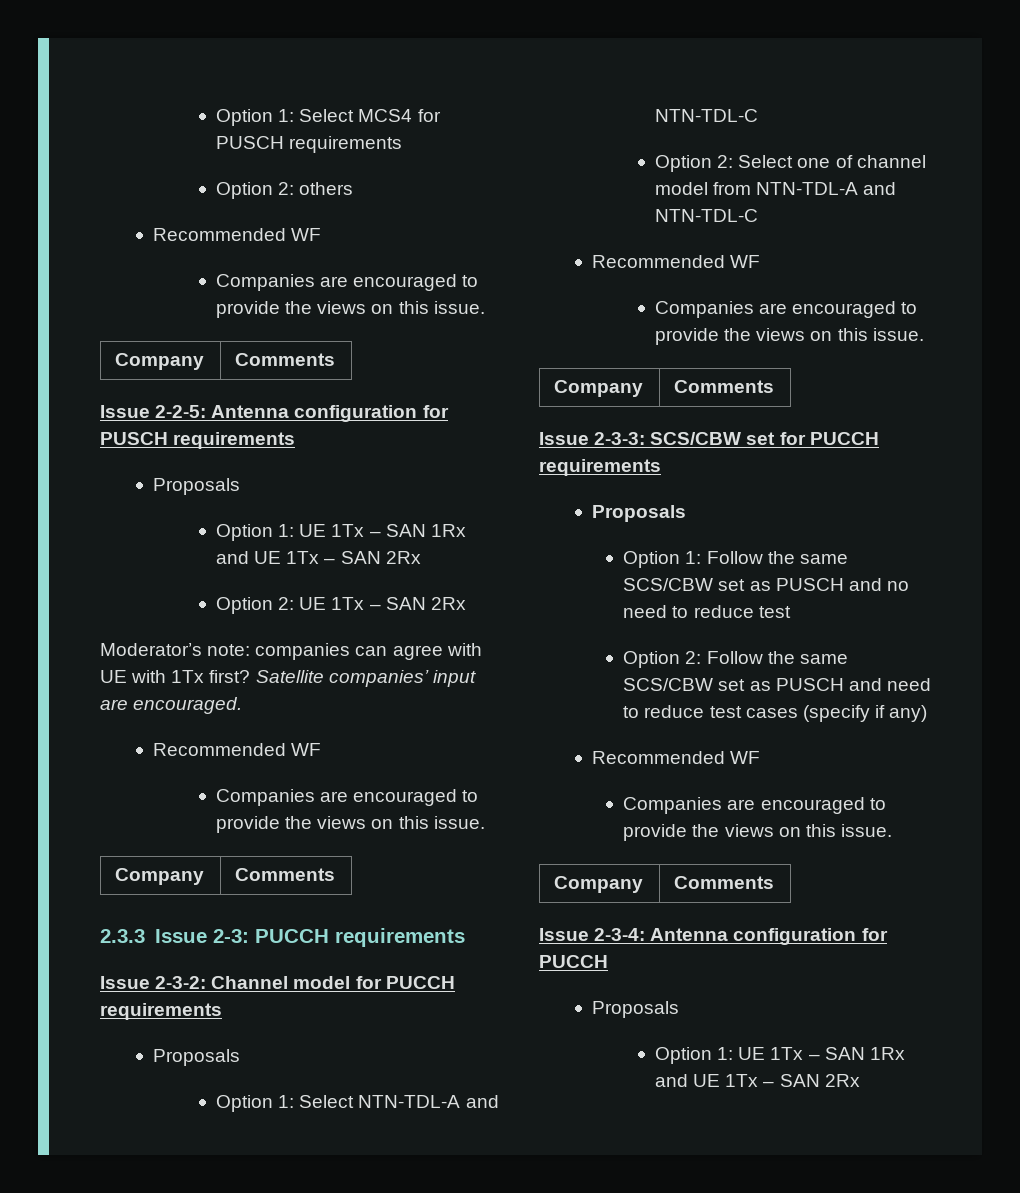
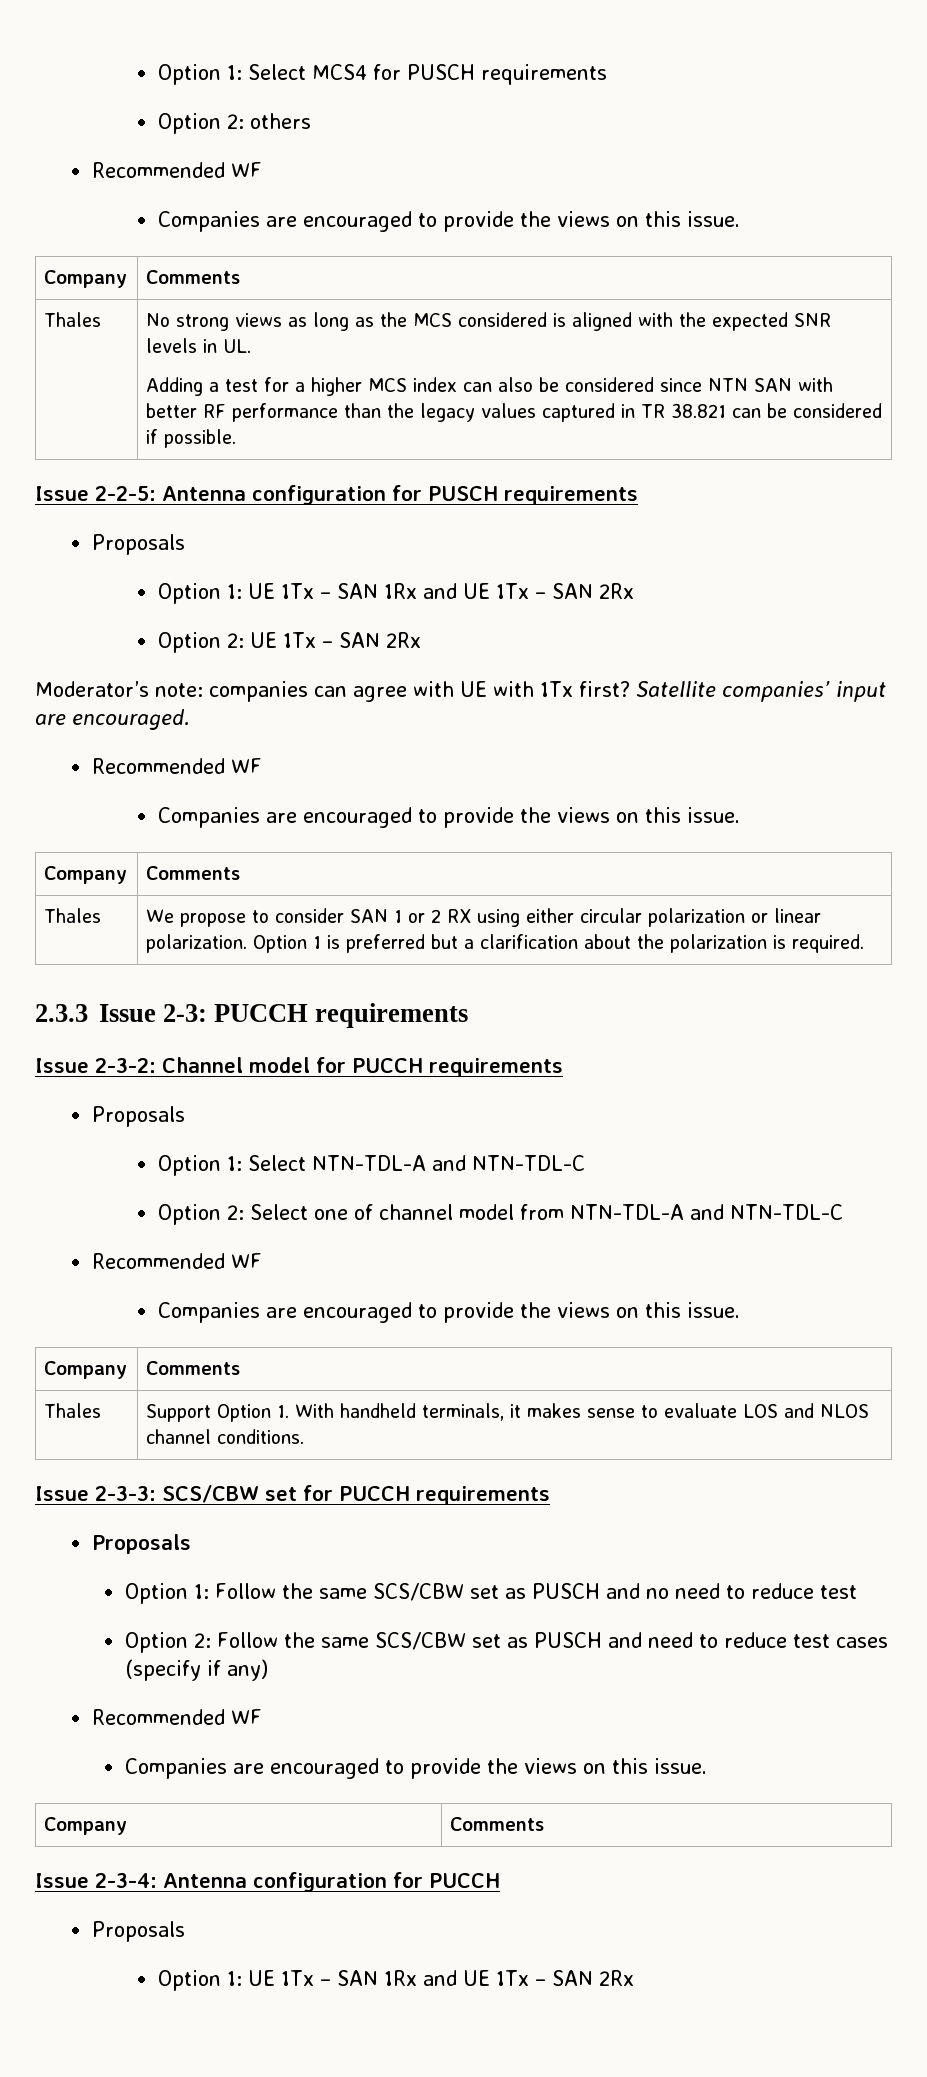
+ Thales | No strong views as long as the MCS considered is aligned with the expected SNR levels in UL.
+ Adding a test for a higher MCS index can also be considered since NTN SAN with better RF performance than the legacy values captured in TR 38.821 can be considered if possible.
+ Thales | We propose to consider SAN 1 or 2 RX using either circular polarization or linear polarization. Option 1 is preferred but a clarification about the polarization is required.
+ Thales | Support Option 1. With handheld terminals, it makes sense to evaluate LOS and NLOS channel conditions.

